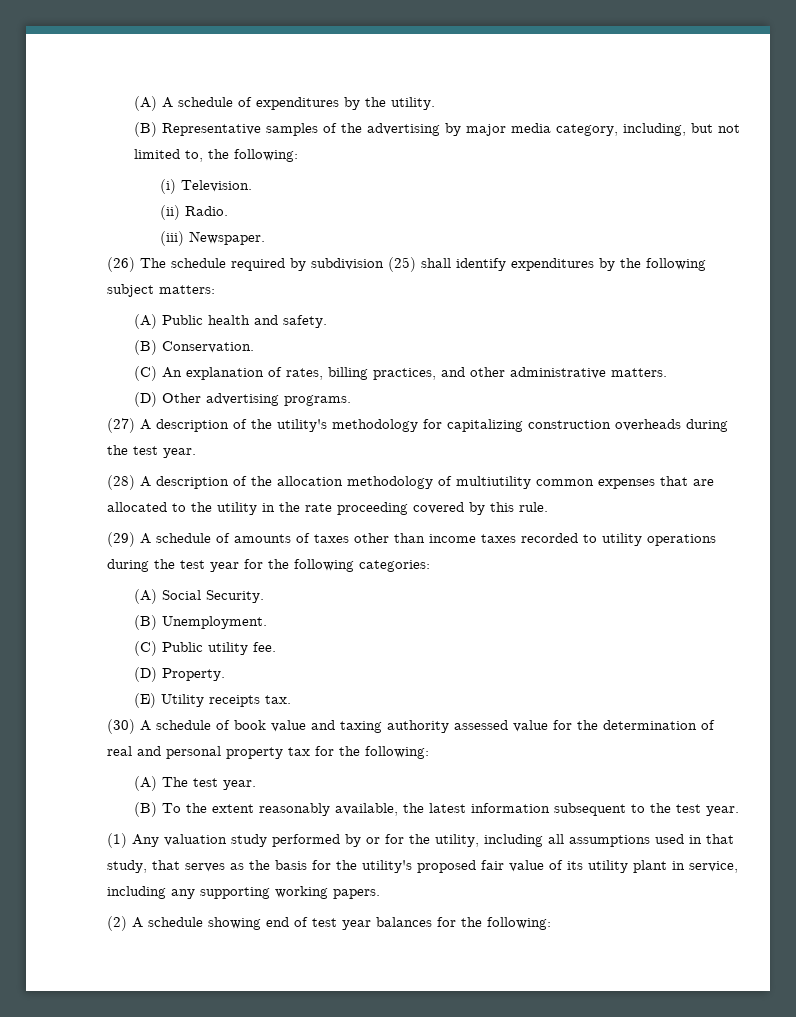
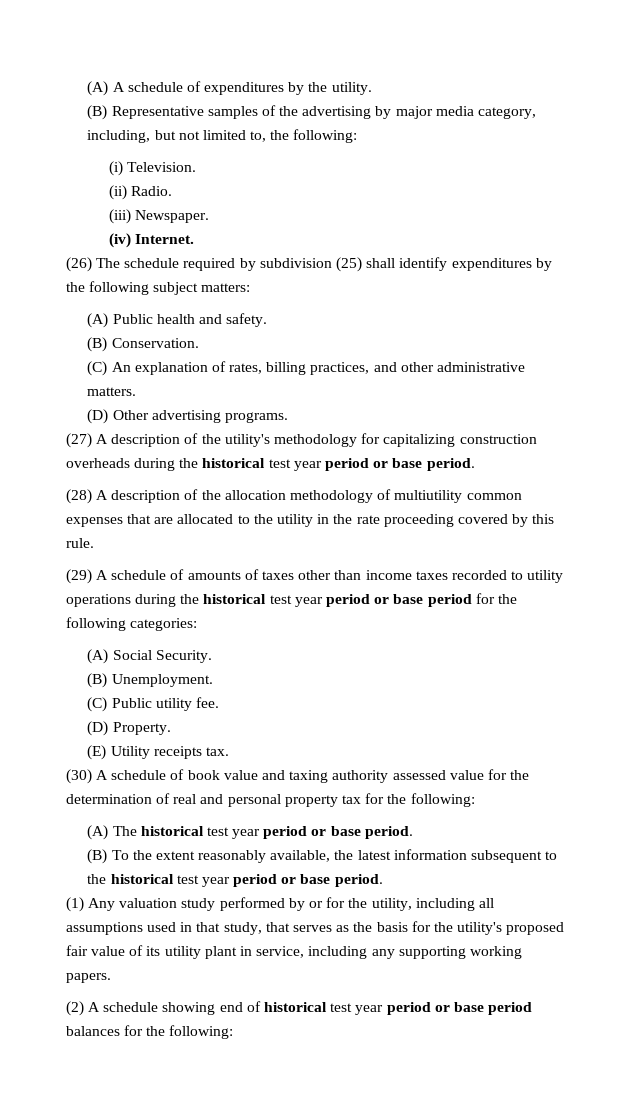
+ (iv) Internet.
- (27) A description of the utility's methodology for capitalizing construction overheads during the test year.
+ (27) A description of the utility's methodology for capitalizing construction overheads during the historical test year period or base period.
- (29) A schedule of amounts of taxes other than income taxes recorded to utility operations during the test year for the following categories:
+ (29) A schedule of amounts of taxes other than income taxes recorded to utility operations during the historical test year period or base period for the following categories:
- (A) The test year.
+ (A) The historical test year period or base period.
- (B) To the extent reasonably available, the latest information subsequent to the test year.
+ (B) To the extent reasonably available, the latest information subsequent to the historical test year period or base period.
- (2) A schedule showing end of test year balances for the following:
+ (2) A schedule showing end of historical test year period or base period balances for the following:

